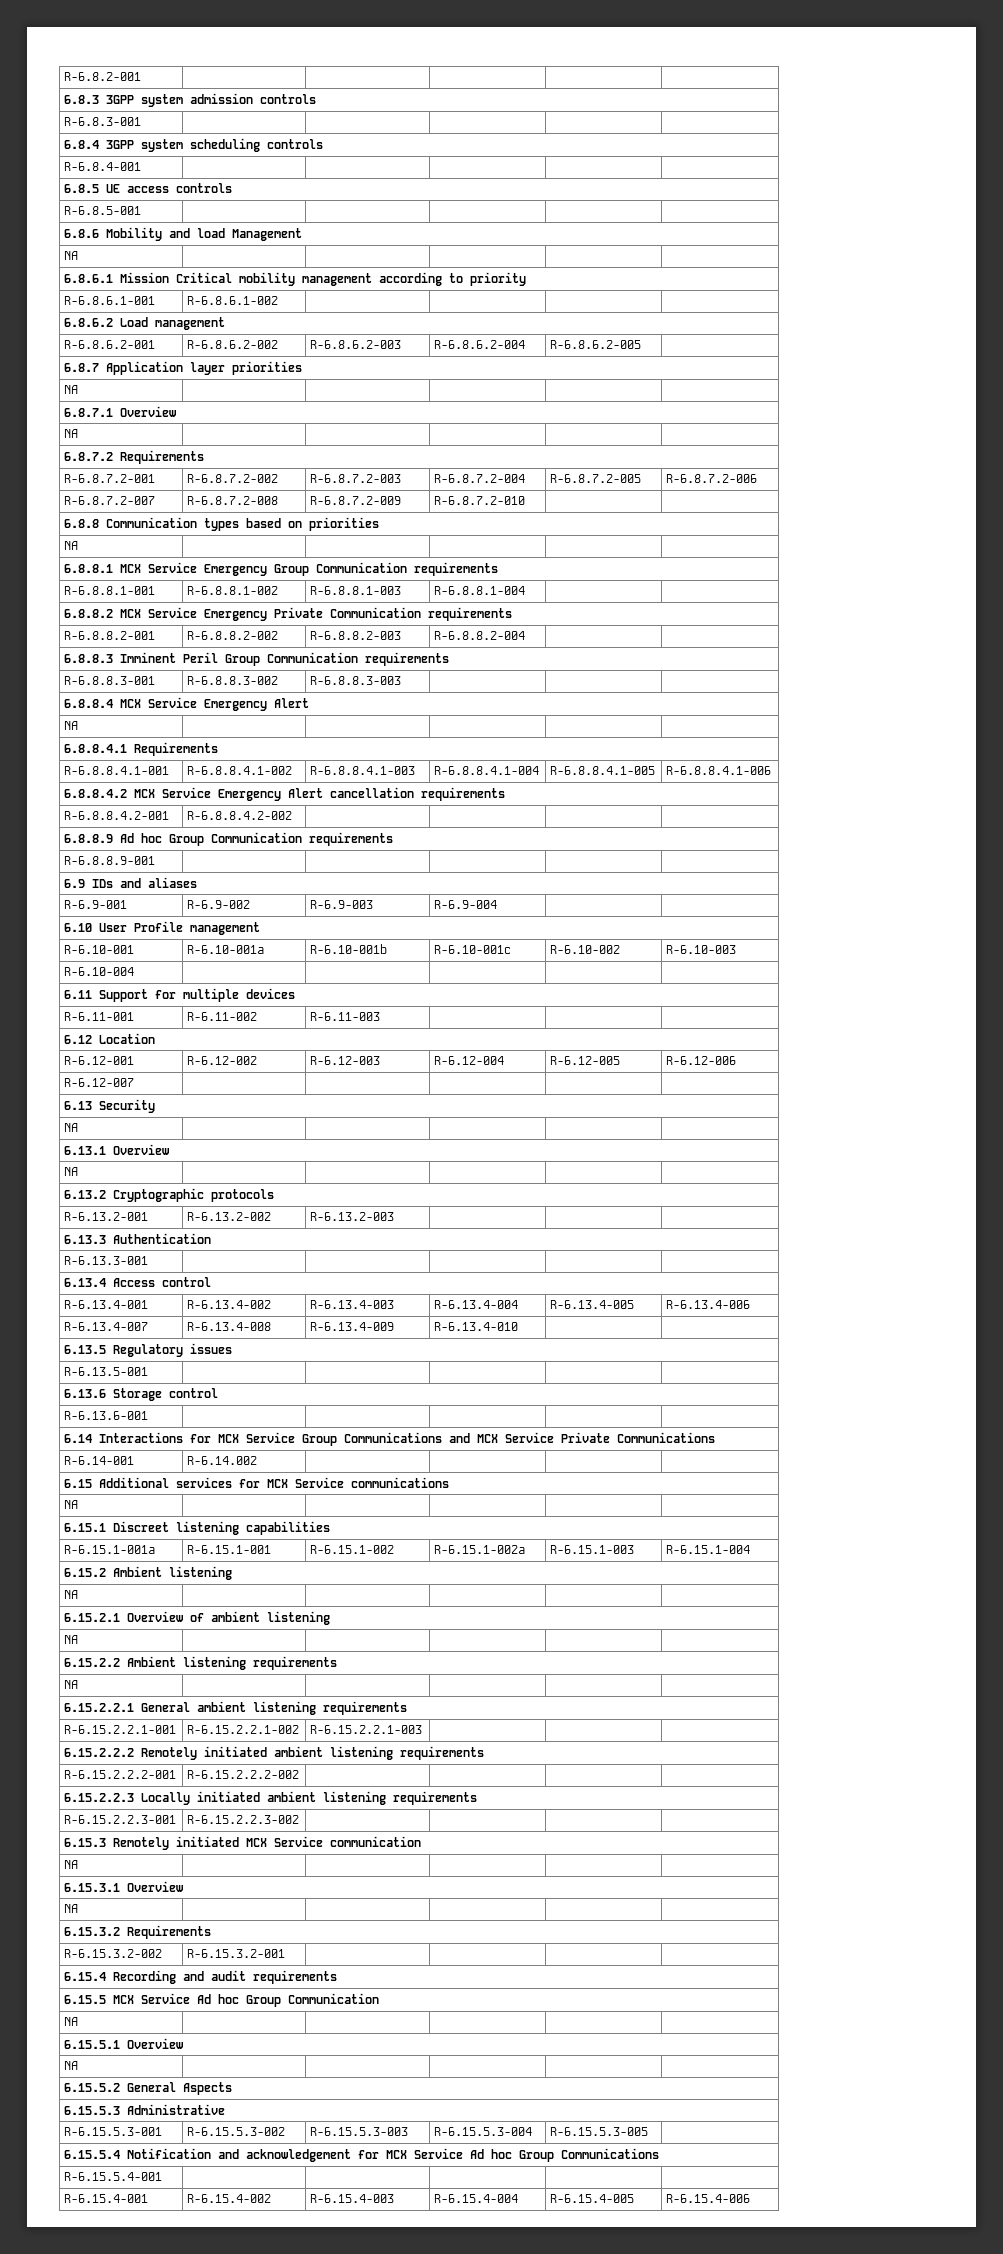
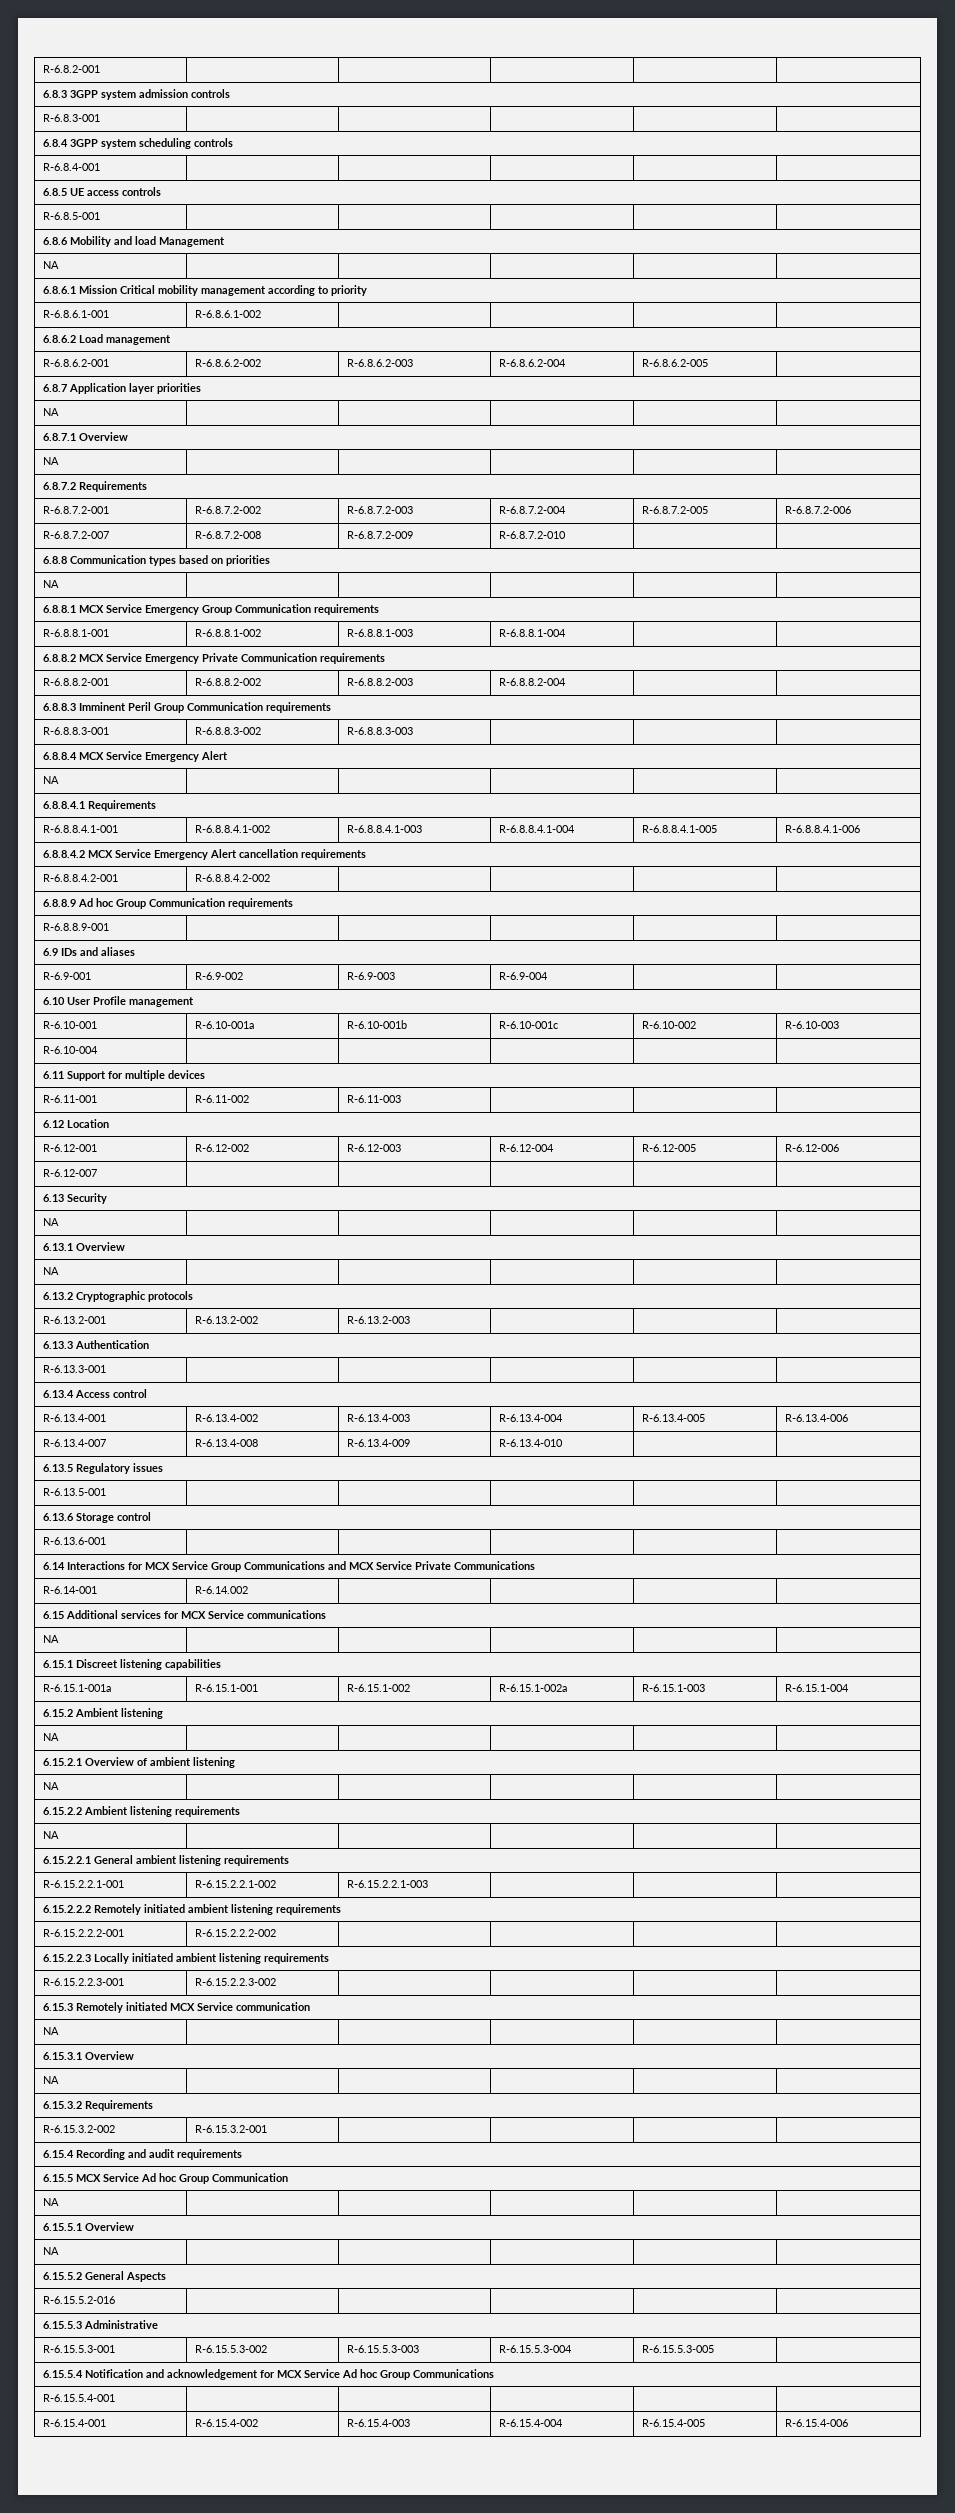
+ R-6.15.5.2-016 | | | | |

